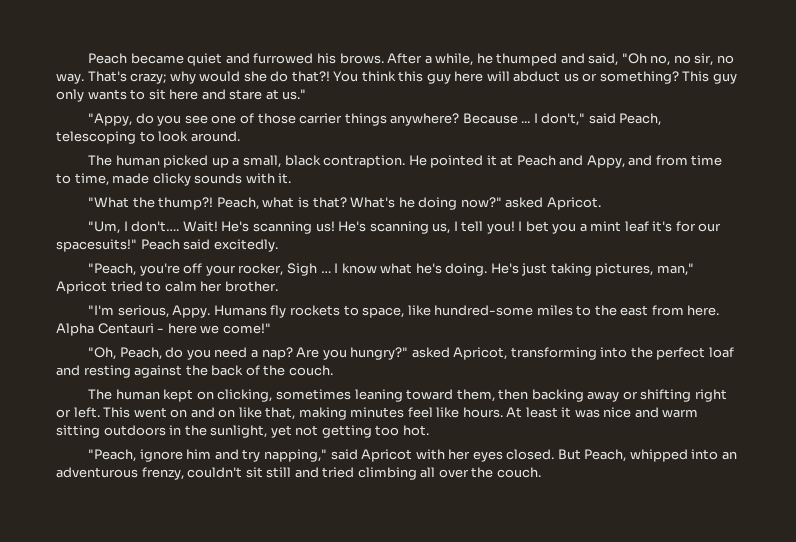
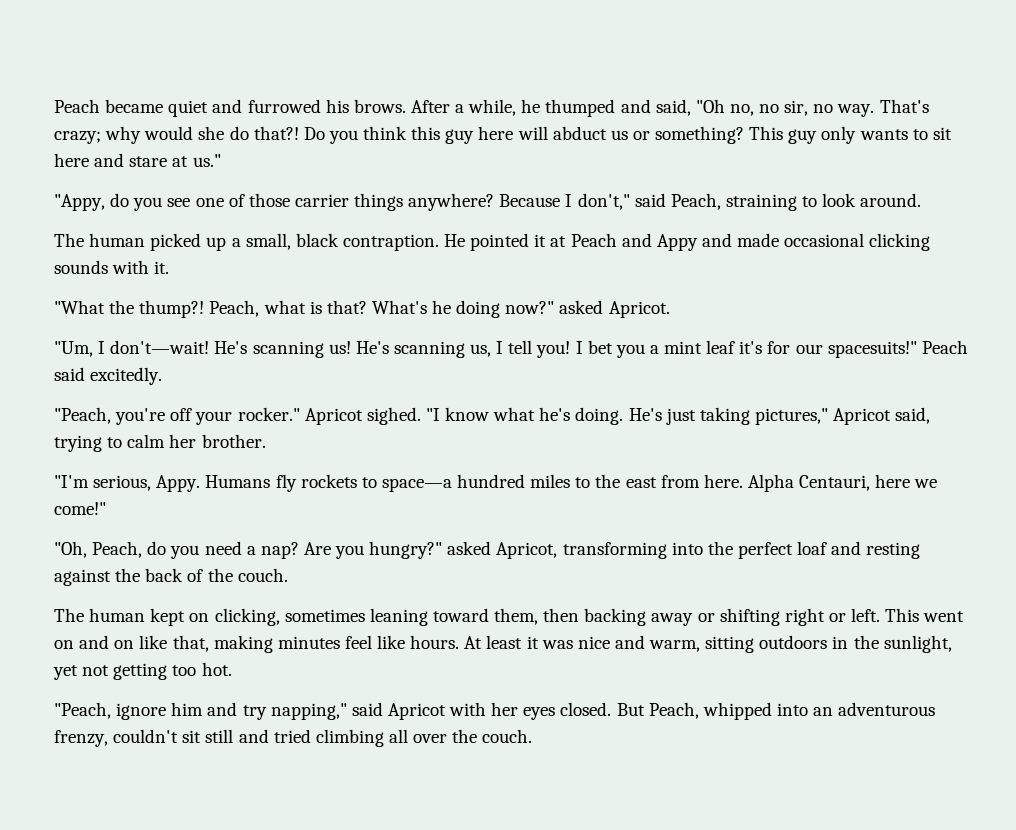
- You think this guy here will abduct us or something?
+ Do you think this guy here will abduct us or something?
- Because ... I don't," said Peach, telescoping to look around.
+ Because I don't," said Peach, straining to look around.
- He pointed it at Peach and Appy, and from time to time, made clicky sounds with it.
+ He pointed it at Peach and Appy and made occasional clicking sounds with it.
- "Um, I don't…. Wait!
+ "Um, I don't—wait!
- "Peach, you're off your rocker, Sigh … I know what he's doing.
+ "Peach, you're off your rocker." Apricot sighed. "I know what he's doing.
- He's just taking pictures, man," Apricot tried to calm her brother.
+ He's just taking pictures," Apricot said, trying to calm her brother.
- Humans fly rockets to space, like hundred-some miles to the east from here.
+ Humans fly rockets to space—a hundred miles to the east from here.
- Alpha Centauri - here we come!"
+ Alpha Centauri, here we come!"
- At least it was nice and warm sitting outdoors in the sunlight, yet not getting too hot.
+ At least it was nice and warm, sitting outdoors in the sunlight, yet not getting too hot.

